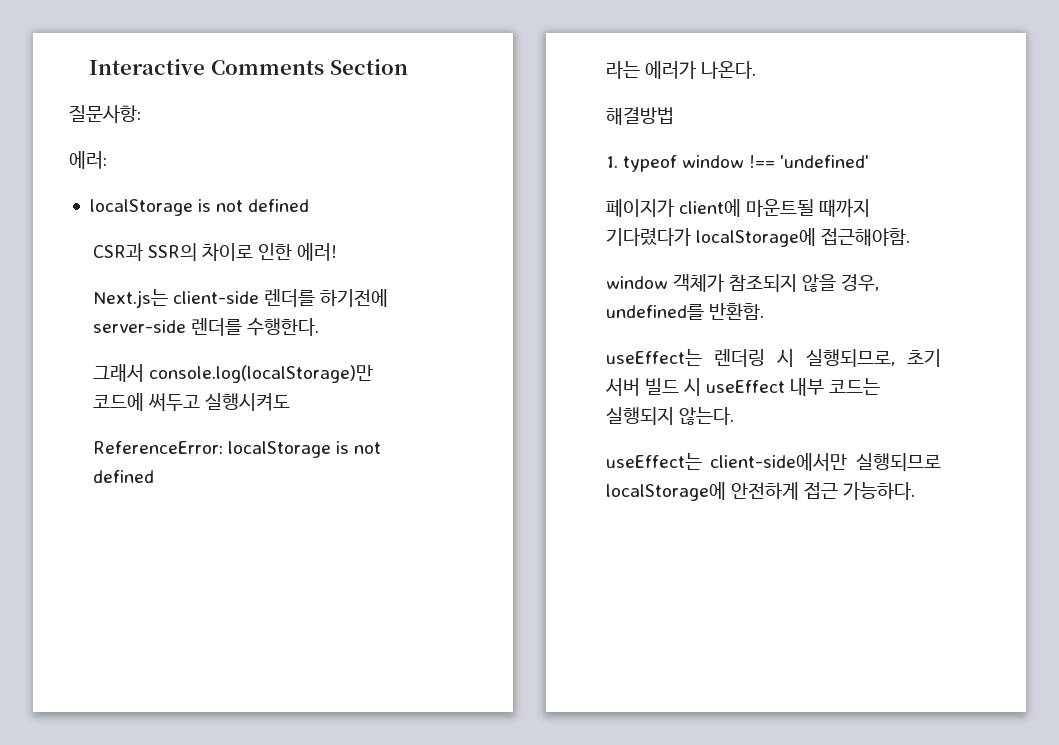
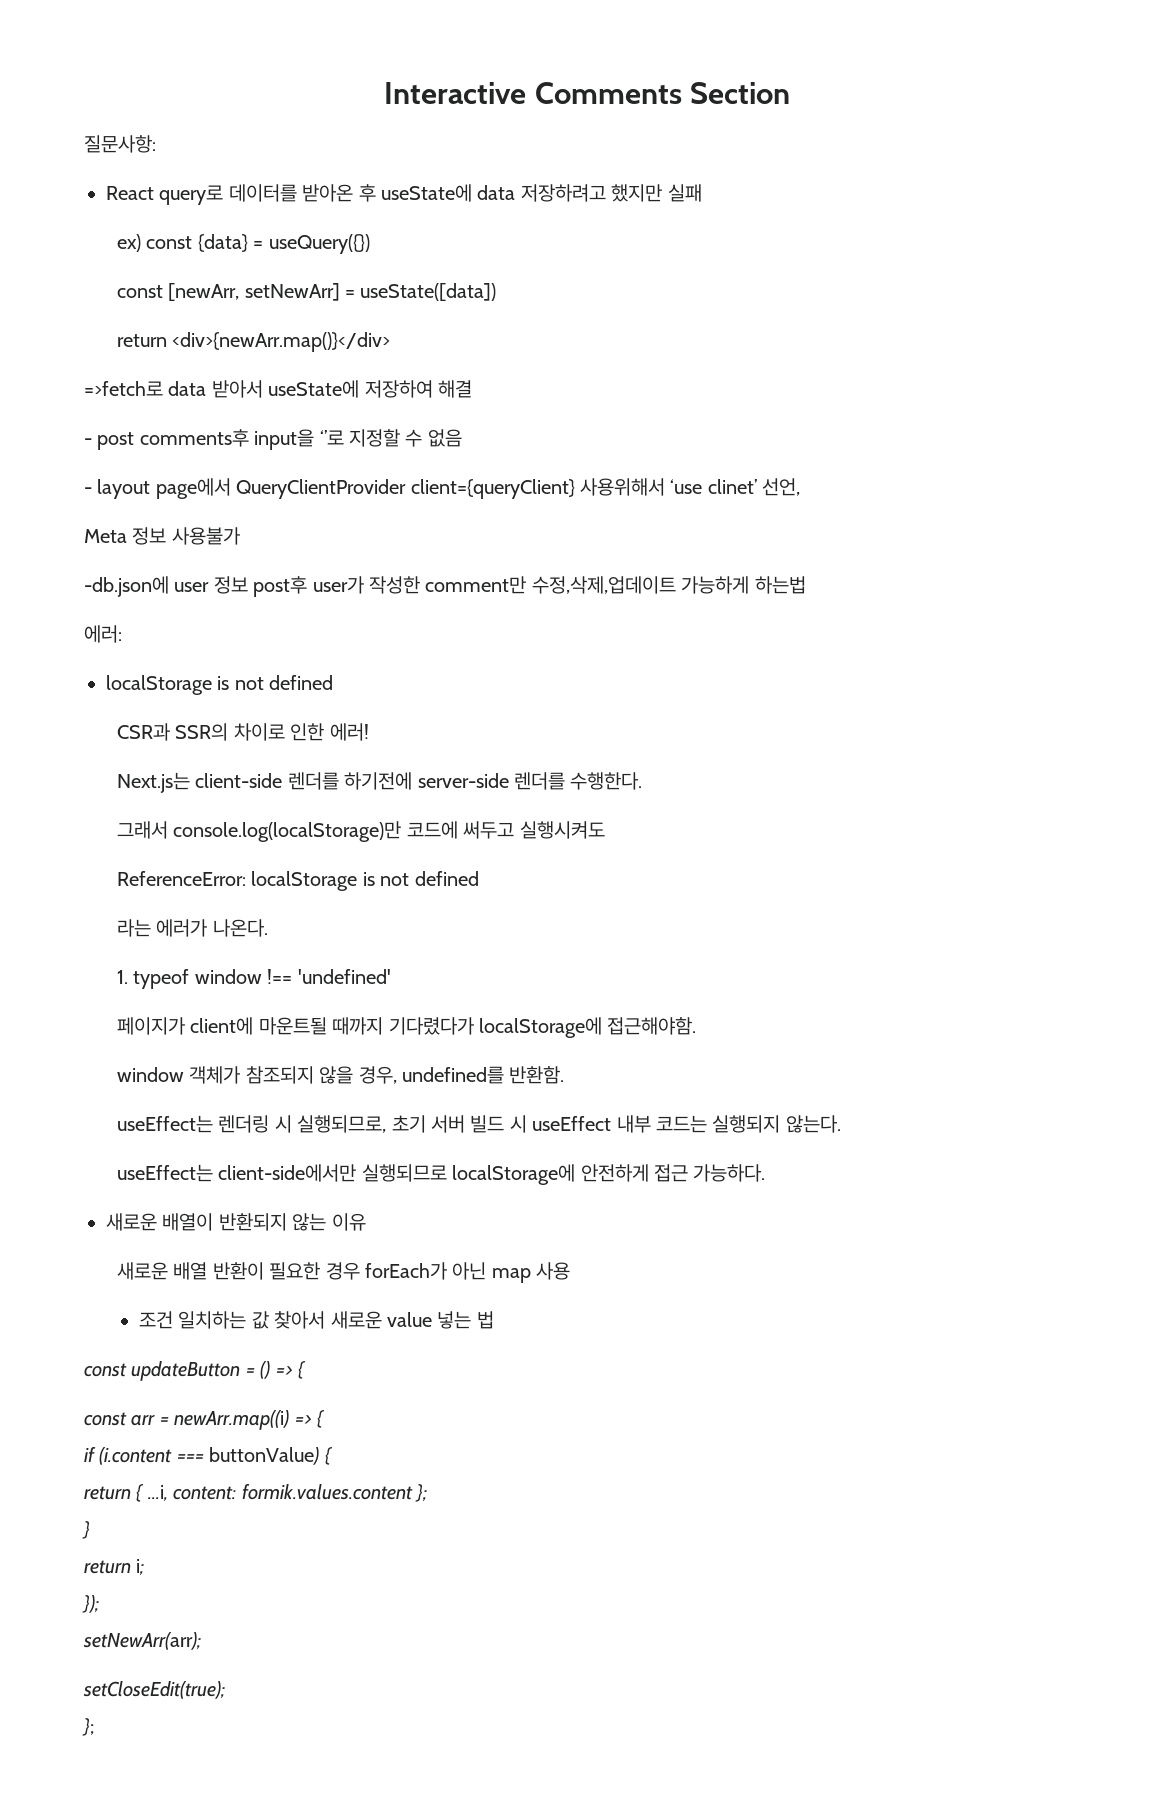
+ React query로 데이터를 받아온 후 useState에 data 저장하려고 했지만 실패
+ ex) const {data} = useQuery({})
+ const [newArr, setNewArr] = useState([data])
+ return <div>{newArr.map()}</div>
+ =>fetch로 data 받아서 useState에 저장하여 해결
+ - post comments후 input을 ‘’로 지정할 수 없음
+ - layout page에서 QueryClientProvider client={queryClient} 사용위해서 ‘use clinet’ 선언,
+ Meta 정보 사용불가
+ -db.json에 user 정보 post후 user가 작성한 comment만 수정,삭제,업데이트 가능하게 하는법
- 해결방법
+ 새로운 배열이 반환되지 않는 이유
+ 새로운 배열 반환이 필요한 경우 forEach가 아닌 map 사용
+ 조건 일치하는 값 찾아서 새로운 value 넣는 법
+ const updateButton = () => {
+ const arr = newArr.map((i) => {
+ if (i.content === buttonValue) {
+ return { ...i, content: formik.values.content };
+ }
+ return i;
+ });
+ setNewArr(arr);
+ setCloseEdit(true);
+ };

